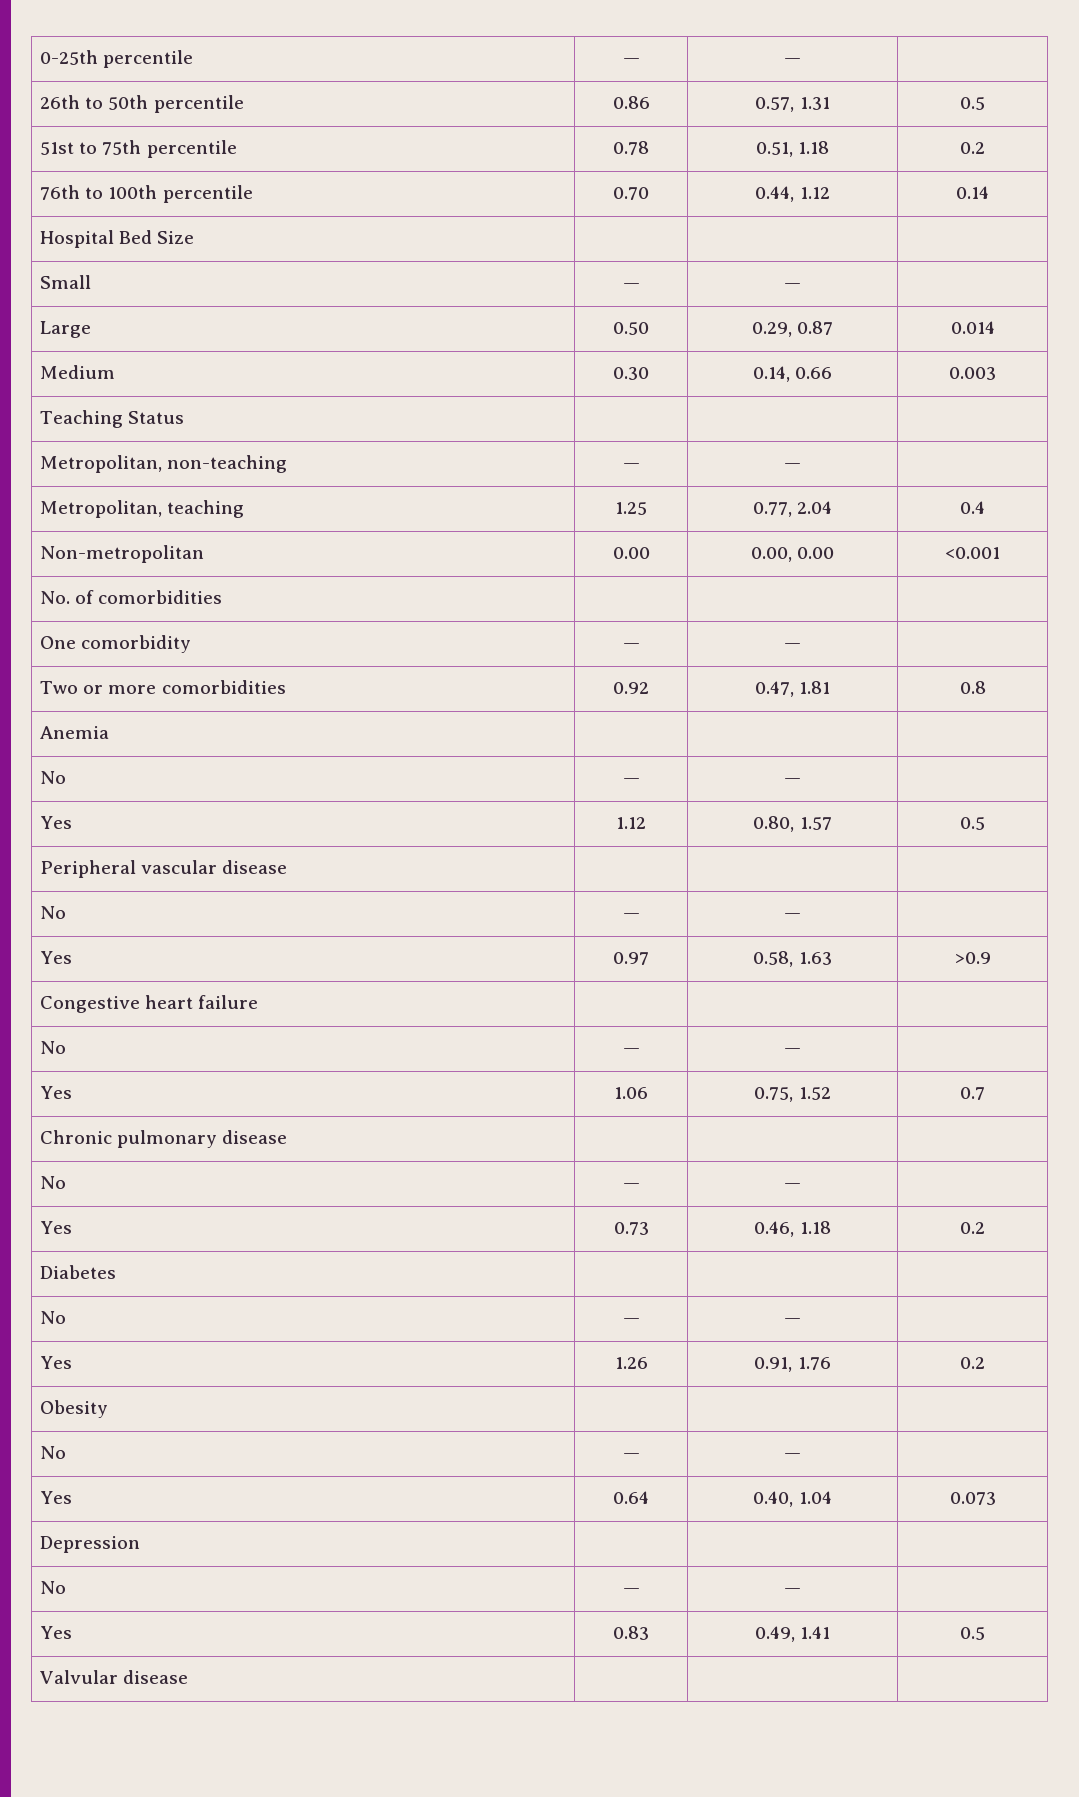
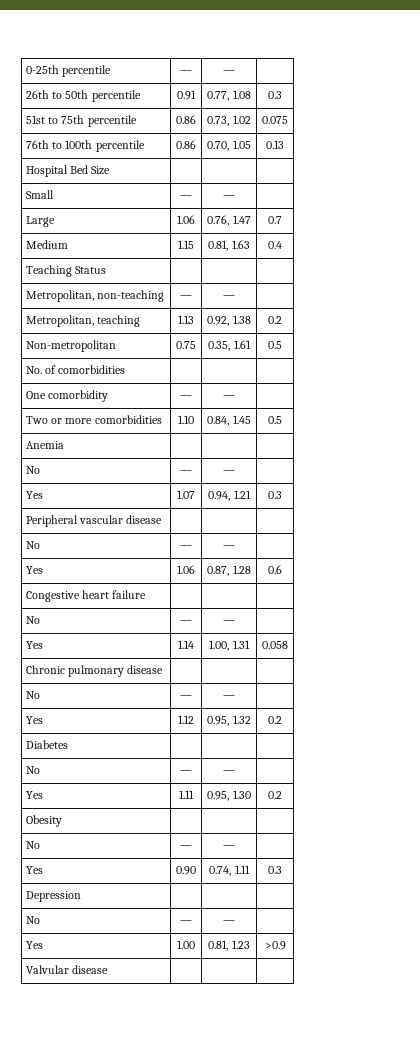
- 26th to 50th percentile | 0.86 | 0.57, 1.31 | 0.5
+ 26th to 50th percentile | 0.91 | 0.77, 1.08 | 0.3
- 51st to 75th percentile | 0.78 | 0.51, 1.18 | 0.2
+ 51st to 75th percentile | 0.86 | 0.73, 1.02 | 0.075
- 76th to 100th percentile | 0.70 | 0.44, 1.12 | 0.14
+ 76th to 100th percentile | 0.86 | 0.70, 1.05 | 0.13
- Large | 0.50 | 0.29, 0.87 | 0.014
- Medium | 0.30 | 0.14, 0.66 | 0.003
+ Large | 1.06 | 0.76, 1.47 | 0.7
+ Medium | 1.15 | 0.81, 1.63 | 0.4
- Metropolitan, teaching | 1.25 | 0.77, 2.04 | 0.4
- Non-metropolitan | 0.00 | 0.00, 0.00 | <0.001
+ Metropolitan, teaching | 1.13 | 0.92, 1.38 | 0.2
+ Non-metropolitan | 0.75 | 0.35, 1.61 | 0.5
- Two or more comorbidities | 0.92 | 0.47, 1.81 | 0.8
+ Two or more comorbidities | 1.10 | 0.84, 1.45 | 0.5
- Yes | 1.12 | 0.80, 1.57 | 0.5
+ Yes | 1.07 | 0.94, 1.21 | 0.3
- Yes | 0.97 | 0.58, 1.63 | >0.9
+ Yes | 1.06 | 0.87, 1.28 | 0.6
- Yes | 1.06 | 0.75, 1.52 | 0.7
+ Yes | 1.14 | 1.00, 1.31 | 0.058
- Yes | 0.73 | 0.46, 1.18 | 0.2
+ Yes | 1.12 | 0.95, 1.32 | 0.2
- Yes | 1.26 | 0.91, 1.76 | 0.2
+ Yes | 1.11 | 0.95, 1.30 | 0.2
- Yes | 0.64 | 0.40, 1.04 | 0.073
+ Yes | 0.90 | 0.74, 1.11 | 0.3
- Yes | 0.83 | 0.49, 1.41 | 0.5
+ Yes | 1.00 | 0.81, 1.23 | >0.9

